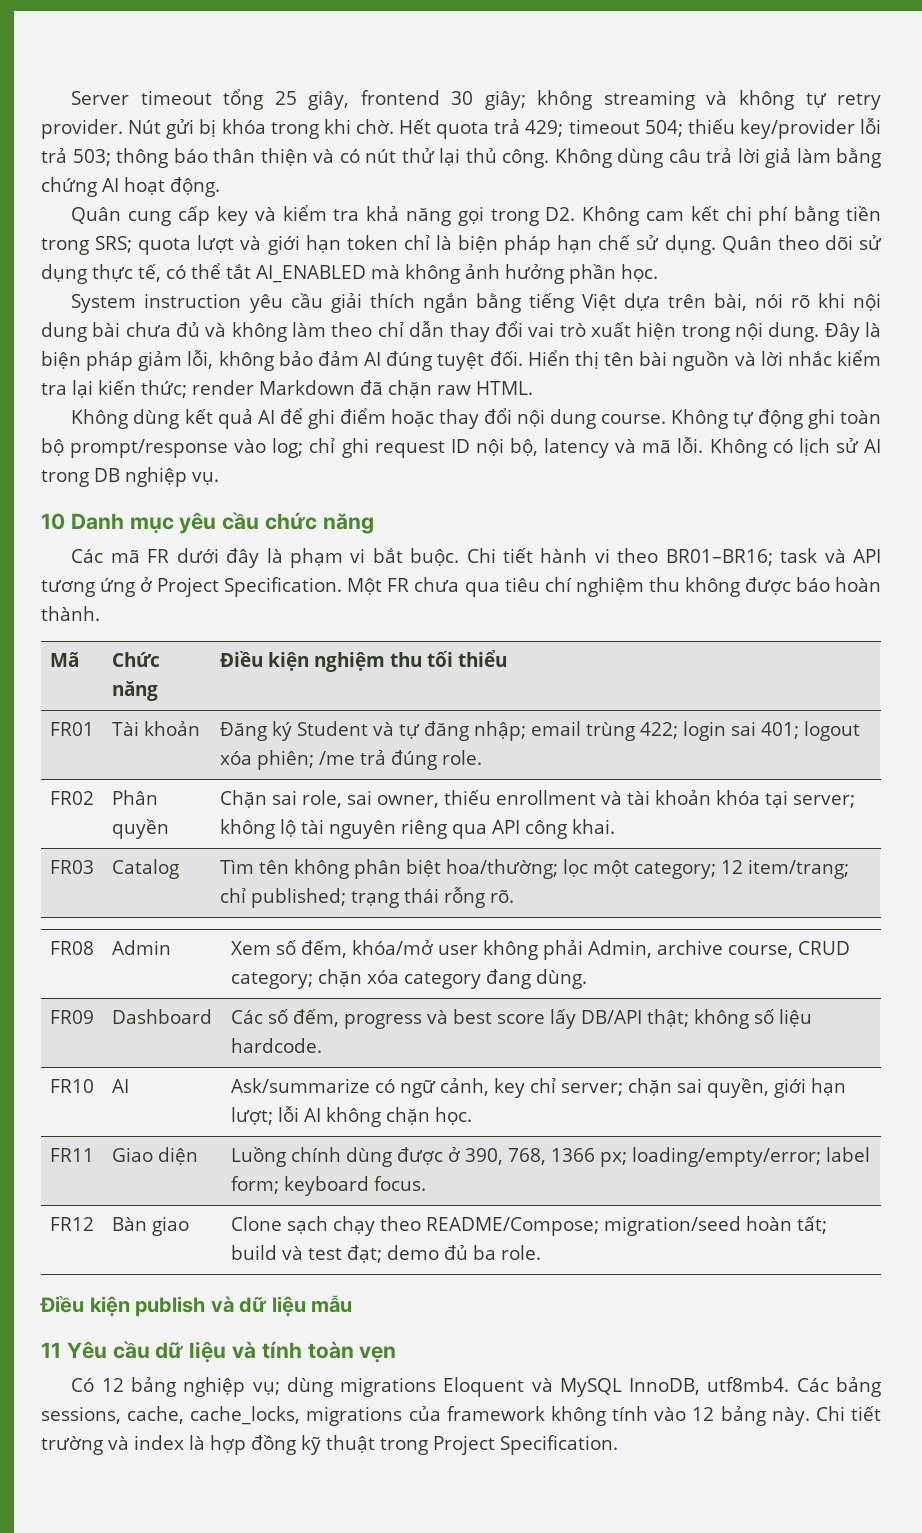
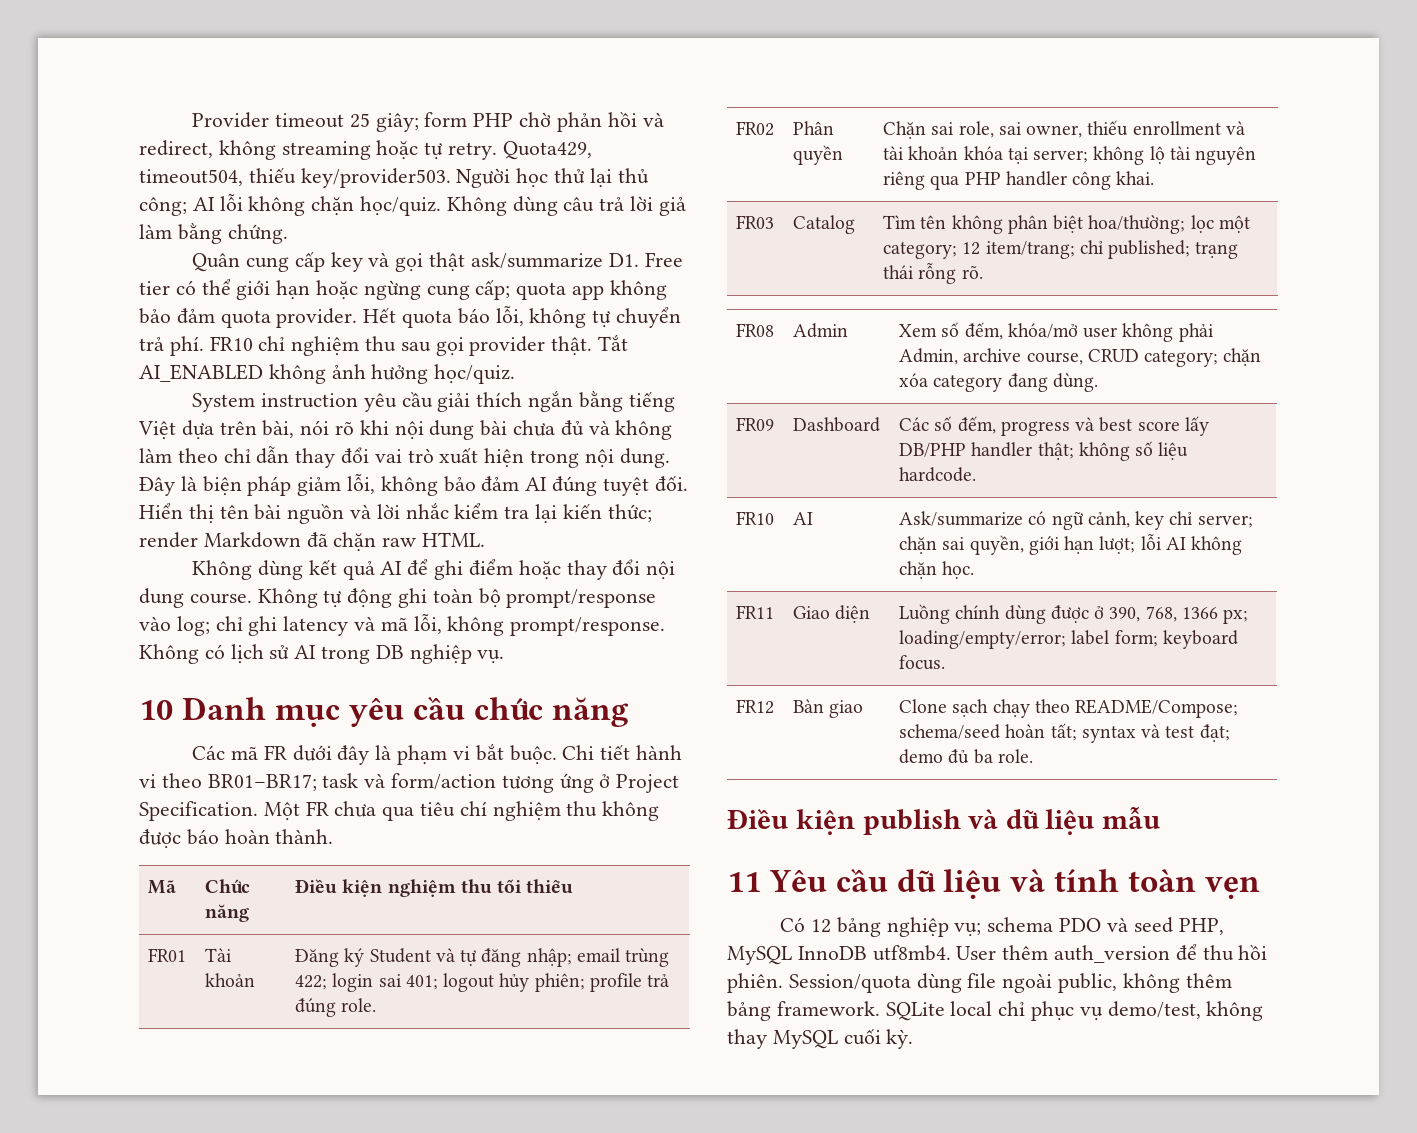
- Server timeout tổng 25 giây, frontend 30 giây; không streaming và không tự retry provider. Nút gửi bị khóa trong khi chờ. Hết quota trả 429; timeout 504; thiếu key/provider lỗi trả 503; thông báo thân thiện và có nút thử lại thủ công.
+ Provider timeout 25 giây; form PHP chờ phản hồi và redirect, không streaming hoặc tự retry. Quota429, timeout504, thiếu key/provider503. Người học thử lại thủ công; AI lỗi không chặn học/quiz.
- Không dùng câu trả lời giả làm bằng chứng AI hoạt động.
+ Không dùng câu trả lời giả làm bằng chứng.
- Quân cung cấp key và kiểm tra khả năng gọi trong D2. Không cam kết chi phí bằng tiền trong SRS; quota lượt và giới hạn token chỉ là biện pháp hạn chế sử dụng. Quân theo dõi sử dụng thực tế, có thể tắt AI_ENABLED mà không ảnh hưởng phần học.
+ Quân cung cấp key và gọi thật ask/summarize D1. Free tier có thể giới hạn hoặc ngừng cung cấp; quota app không bảo đảm quota provider. Hết quota báo lỗi, không tự chuyển trả phí. FR10 chỉ nghiệm thu sau gọi provider thật. Tắt AI_ENABLED không ảnh hưởng học/quiz.
- Không tự động ghi toàn bộ prompt/response vào log; chỉ ghi request ID nội bộ, latency và mã lỗi.
+ Không tự động ghi toàn bộ prompt/response vào log; chỉ ghi latency và mã lỗi, không prompt/response.
- Chi tiết hành vi theo BR01–BR16; task và API tương ứng ở Project Specification.
+ Chi tiết hành vi theo BR01–BR17; task và form/action tương ứng ở Project Specification.
- FR01 | Tài khoản | Đăng ký Student và tự đăng nhập; email trùng 422; login sai 401; logout xóa phiên; /me trả đúng role.
+ FR01 | Tài khoản | Đăng ký Student và tự đăng nhập; email trùng 422; login sai 401; logout hủy phiên; profile trả đúng role.
- FR02 | Phân quyền | Chặn sai role, sai owner, thiếu enrollment và tài khoản khóa tại server; không lộ tài nguyên riêng qua API công khai.
+ FR02 | Phân quyền | Chặn sai role, sai owner, thiếu enrollment và tài khoản khóa tại server; không lộ tài nguyên riêng qua PHP handler công khai.
- FR09 | Dashboard | Các số đếm, progress và best score lấy DB/API thật; không số liệu hardcode.
+ FR09 | Dashboard | Các số đếm, progress và best score lấy DB/PHP handler thật; không số liệu hardcode.
- FR12 | Bàn giao | Clone sạch chạy theo README/Compose; migration/seed hoàn tất; build và test đạt; demo đủ ba role.
+ FR12 | Bàn giao | Clone sạch chạy theo README/Compose; schema/seed hoàn tất; syntax và test đạt; demo đủ ba role.
- Có 12 bảng nghiệp vụ; dùng migrations Eloquent và MySQL InnoDB, utf8mb4. Các bảng sessions, cache, cache_locks, migrations của framework không tính vào 12 bảng này. Chi tiết trường và index là hợp đồng kỹ thuật trong Project Specification.
+ Có 12 bảng nghiệp vụ; schema PDO và seed PHP, MySQL InnoDB utf8mb4. User thêm auth_version để thu hồi phiên. Session/quota dùng file ngoài public, không thêm bảng framework. SQLite local chỉ phục vụ demo/test, không thay MySQL cuối kỳ.

